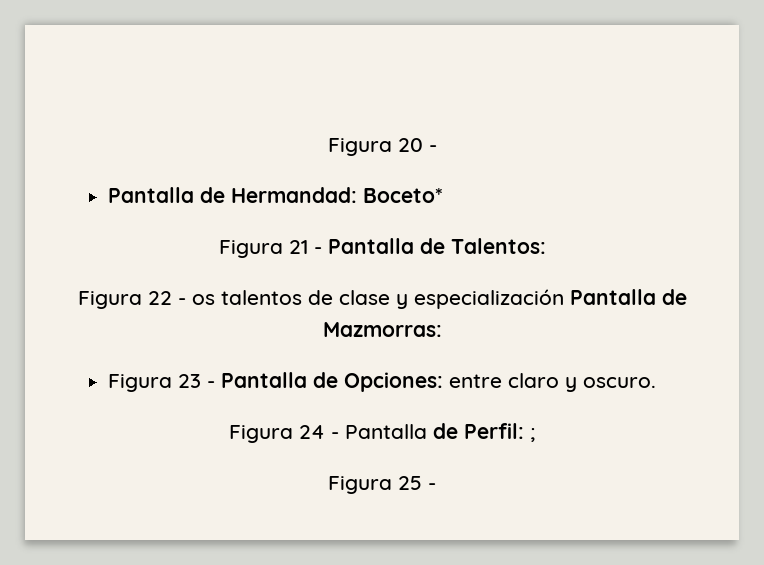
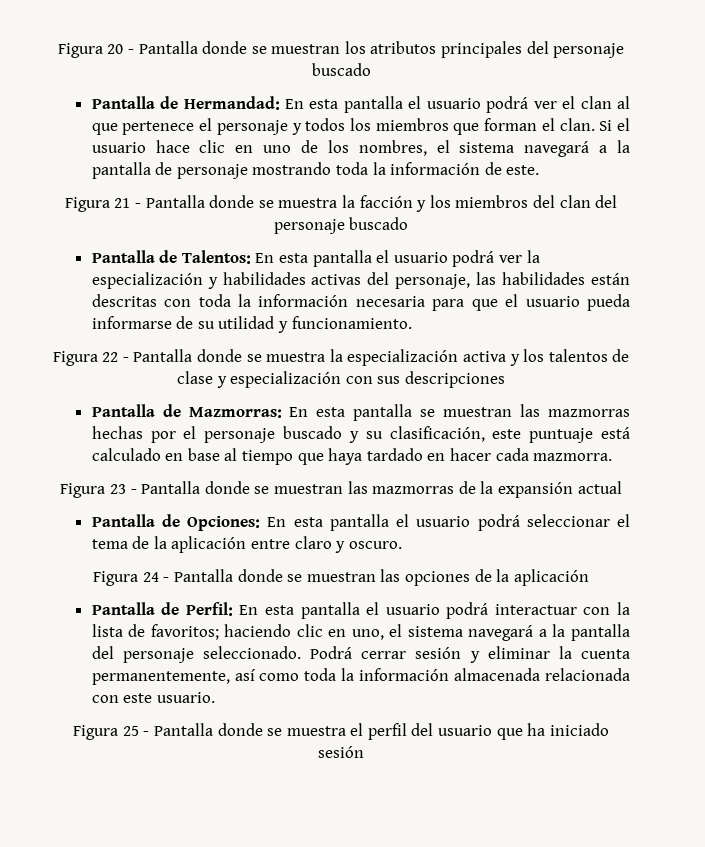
- Figura 20 -
- Pantalla de Hermandad: Boceto*
- Figura 21 - Pantalla de Talentos:
- Figura 22 - os talentos de clase y especialización Pantalla de Mazmorras:
- Figura 23 - Pantalla de Opciones: entre claro y oscuro.
+ Figura 20 - Pantalla donde se muestran los atributos principales del personaje buscado
+ Pantalla de Hermandad: En esta pantalla el usuario podrá ver el clan al que pertenece el personaje y todos los miembros que forman el clan. Si el usuario hace clic en uno de los nombres, el sistema navegará a la pantalla de personaje mostrando toda la información de este.
+ Figura 21 - Pantalla donde se muestra la facción y los miembros del clan del personaje buscado
+ Pantalla de Talentos: En esta pantalla el usuario podrá ver la especialización y habilidades activas del personaje, las habilidades están descritas con toda la información necesaria para que el usuario pueda informarse de su utilidad y funcionamiento.
+ Figura 22 - Pantalla donde se muestra la especialización activa y los talentos de clase y especialización con sus descripciones
+ Pantalla de Mazmorras: En esta pantalla se muestran las mazmorras hechas por el personaje buscado y su clasificación, este puntuaje está calculado en base al tiempo que haya tardado en hacer cada mazmorra.
+ Figura 23 - Pantalla donde se muestran las mazmorras de la expansión actual
+ Pantalla de Opciones: En esta pantalla el usuario podrá seleccionar el tema de la aplicación entre claro y oscuro.
- Figura 24 - Pantalla de Perfil: ;
- Figura 25 -
+ Figura 24 - Pantalla donde se muestran las opciones de la aplicación
+ Pantalla de Perfil: En esta pantalla el usuario podrá interactuar con la lista de favoritos; haciendo clic en uno, el sistema navegará a la pantalla del personaje seleccionado. Podrá cerrar sesión y eliminar la cuenta permanentemente, así como toda la información almacenada relacionada con este usuario.
+ Figura 25 - Pantalla donde se muestra el perfil del usuario que ha iniciado sesión

